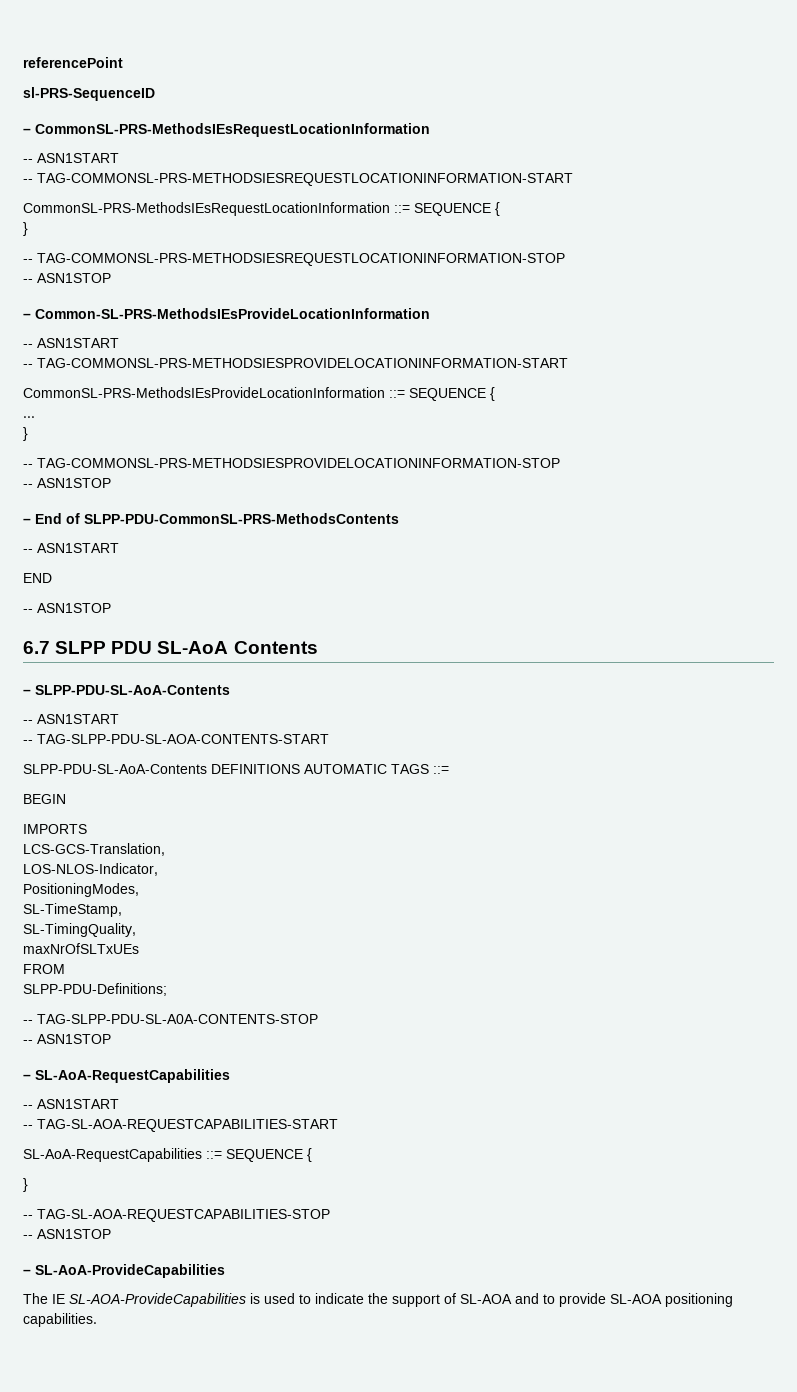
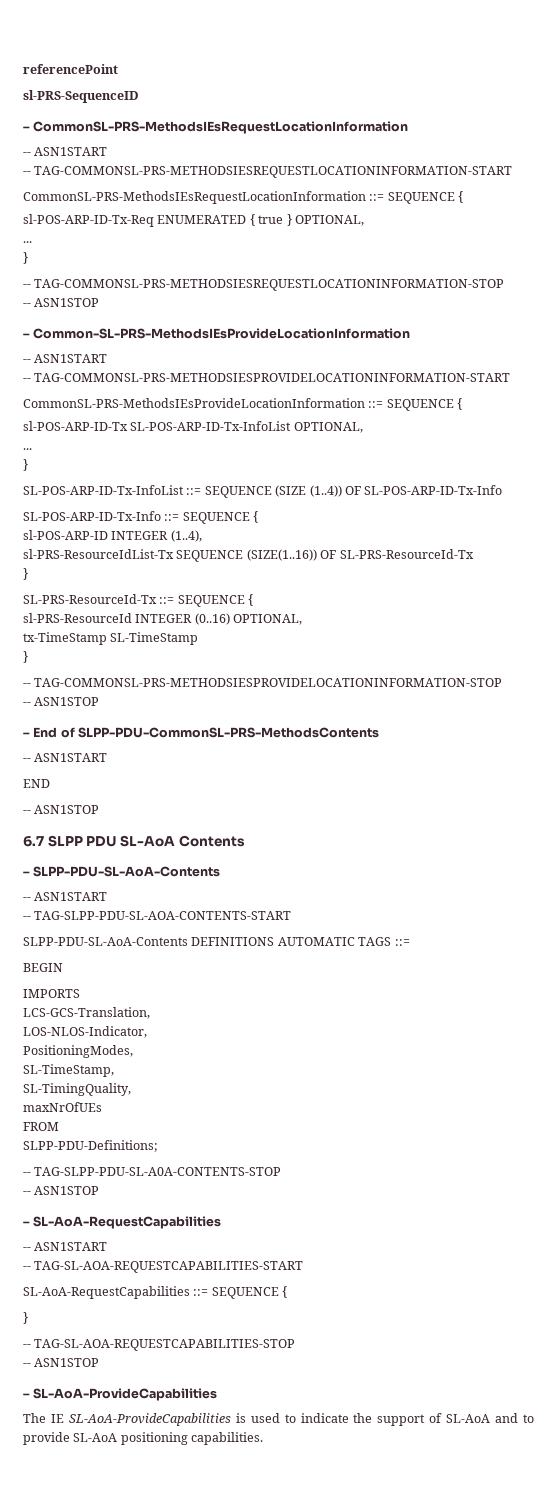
+ sl-POS-ARP-ID-Tx-Req ENUMERATED { true } OPTIONAL,
+ ...
+ sl-POS-ARP-ID-Tx SL-POS-ARP-ID-Tx-InfoList OPTIONAL,
  ...
+ }
+ SL-POS-ARP-ID-Tx-InfoList ::= SEQUENCE (SIZE (1..4)) OF SL-POS-ARP-ID-Tx-Info
+ SL-POS-ARP-ID-Tx-Info ::= SEQUENCE {
+ sl-POS-ARP-ID INTEGER (1..4),
+ sl-PRS-ResourceIdList-Tx SEQUENCE (SIZE(1..16)) OF SL-PRS-ResourceId-Tx
+ }
+ SL-PRS-ResourceId-Tx ::= SEQUENCE {
+ sl-PRS-ResourceId INTEGER (0..16) OPTIONAL,
+ tx-TimeStamp SL-TimeStamp
- maxNrOfSLTxUEs
+ maxNrOfUEs
- The IE SL-AOA-ProvideCapabilities is used to indicate the support of SL-AOA and to provide SL-AOA positioning capabilities.
+ The IE SL-AoA-ProvideCapabilities is used to indicate the support of SL-AoA and to provide SL-AoA positioning capabilities.

